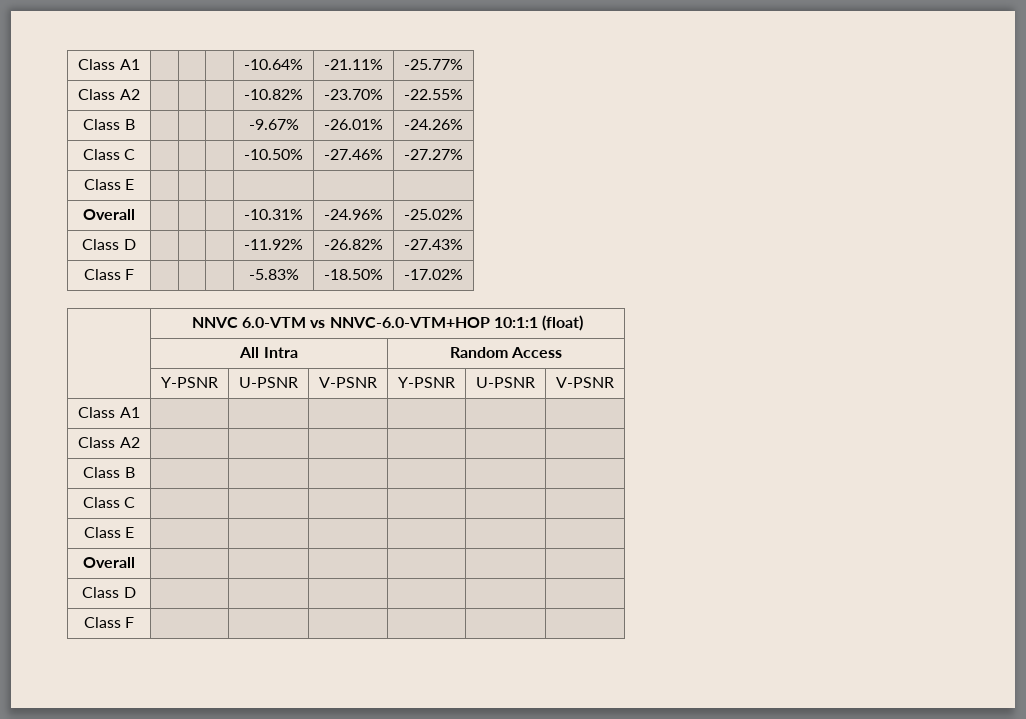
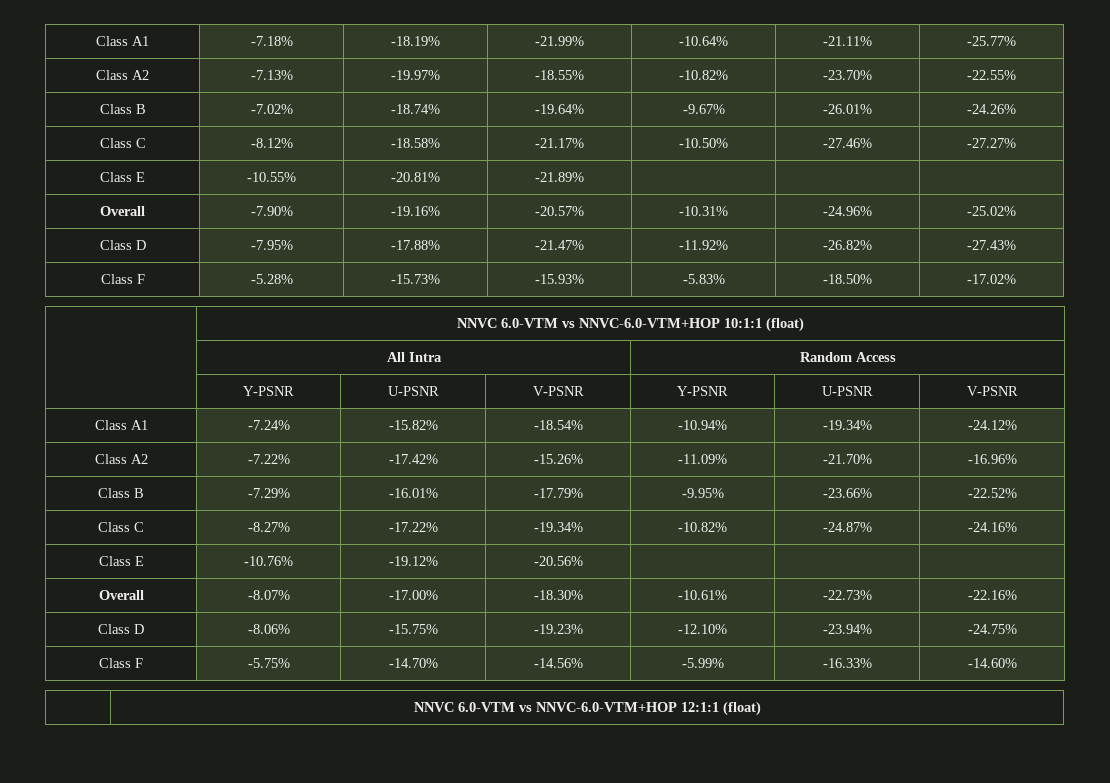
- Class A1 | | | | -10.64% | -21.11% | -25.77%
+ Class A1 | -7.18% | -18.19% | -21.99% | -10.64% | -21.11% | -25.77%
- Class A2 | | | | -10.82% | -23.70% | -22.55%
+ Class A2 | -7.13% | -19.97% | -18.55% | -10.82% | -23.70% | -22.55%
- Class B | | | | -9.67% | -26.01% | -24.26%
+ Class B | -7.02% | -18.74% | -19.64% | -9.67% | -26.01% | -24.26%
- Class C | | | | -10.50% | -27.46% | -27.27%
- Class E | | | | | |
- Overall | | | | -10.31% | -24.96% | -25.02%
+ Class C | -8.12% | -18.58% | -21.17% | -10.50% | -27.46% | -27.27%
+ Class E | -10.55% | -20.81% | -21.89% | | |
+ Overall | -7.90% | -19.16% | -20.57% | -10.31% | -24.96% | -25.02%
- Class D | | | | -11.92% | -26.82% | -27.43%
+ Class D | -7.95% | -17.88% | -21.47% | -11.92% | -26.82% | -27.43%
- Class F | | | | -5.83% | -18.50% | -17.02%
+ Class F | -5.28% | -15.73% | -15.93% | -5.83% | -18.50% | -17.02%
- Class A1 | | | | | |
- Class A2 | | | | | |
- Class B | | | | | |
- Class C | | | | | |
- Class E | | | | | |
- Overall | | | | | |
- Class D | | | | | |
- Class F | | | | | |
+ Class A1 | -7.24% | -15.82% | -18.54% | -10.94% | -19.34% | -24.12%
+ Class A2 | -7.22% | -17.42% | -15.26% | -11.09% | -21.70% | -16.96%
+ Class B | -7.29% | -16.01% | -17.79% | -9.95% | -23.66% | -22.52%
+ Class C | -8.27% | -17.22% | -19.34% | -10.82% | -24.87% | -24.16%
+ Class E | -10.76% | -19.12% | -20.56% | | |
+ Overall | -8.07% | -17.00% | -18.30% | -10.61% | -22.73% | -22.16%
+ Class D | -8.06% | -15.75% | -19.23% | -12.10% | -23.94% | -24.75%
+ Class F | -5.75% | -14.70% | -14.56% | -5.99% | -16.33% | -14.60%
+ | NNVC 6.0-VTM vs NNVC-6.0-VTM+HOP 12:1:1 (float)

